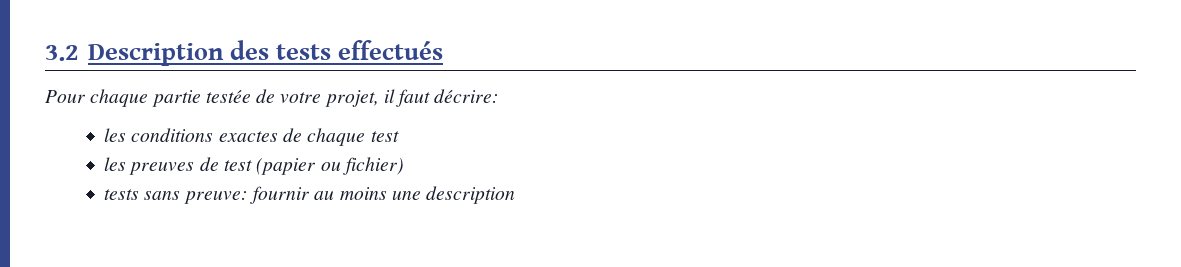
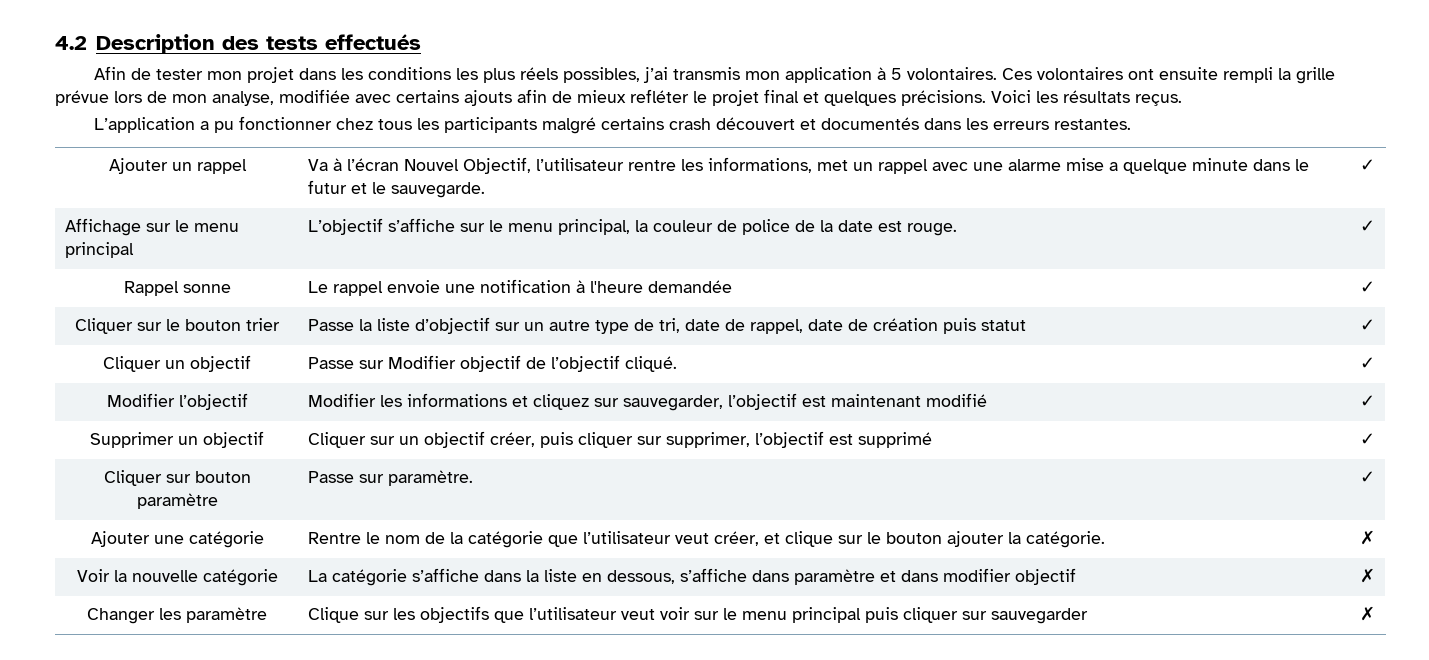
- 3.2 Description des tests effectués
+ 4.2 Description des tests effectués
- Pour chaque partie testée de votre projet, il faut décrire:
- les conditions exactes de chaque test
- les preuves de test (papier ou fichier)
- tests sans preuve: fournir au moins une description
+ Afin de tester mon projet dans les conditions les plus réels possibles, j’ai transmis mon application à 5 volontaires. Ces volontaires ont ensuite rempli la grille prévue lors de mon analyse, modifiée avec certains ajouts afin de mieux refléter le projet final et quelques précisions. Voici les résultats reçus.
+ L’application a pu fonctionner chez tous les participants malgré certains crash découvert et documentés dans les erreurs restantes.
+ Ajouter un rappel | Va à l’écran Nouvel Objectif, l’utilisateur rentre les informations, met un rappel avec une alarme mise a quelque minute dans le futur et le sauvegarde. | ✓
+ Affichage sur le menu principal | L’objectif s’affiche sur le menu principal, la couleur de police de la date est rouge. | ✓
+ Rappel sonne | Le rappel envoie une notification à l'heure demandée | ✓
+ Cliquer sur le bouton trier | Passe la liste d’objectif sur un autre type de tri, date de rappel, date de création puis statut | ✓
+ Cliquer un objectif | Passe sur Modifier objectif de l’objectif cliqué. | ✓
+ Modifier l’objectif | Modifier les informations et cliquez sur sauvegarder, l’objectif est maintenant modifié | ✓
+ Supprimer un objectif | Cliquer sur un objectif créer, puis cliquer sur supprimer, l’objectif est supprimé | ✓
+ Cliquer sur bouton paramètre | Passe sur paramètre. | ✓
+ Ajouter une catégorie | Rentre le nom de la catégorie que l’utilisateur veut créer, et clique sur le bouton ajouter la catégorie. | ✗
+ Voir la nouvelle catégorie | La catégorie s’affiche dans la liste en dessous, s’affiche dans paramètre et dans modifier objectif | ✗
+ Changer les paramètre | Clique sur les objectifs que l’utilisateur veut voir sur le menu principal puis cliquer sur sauvegarder | ✗

